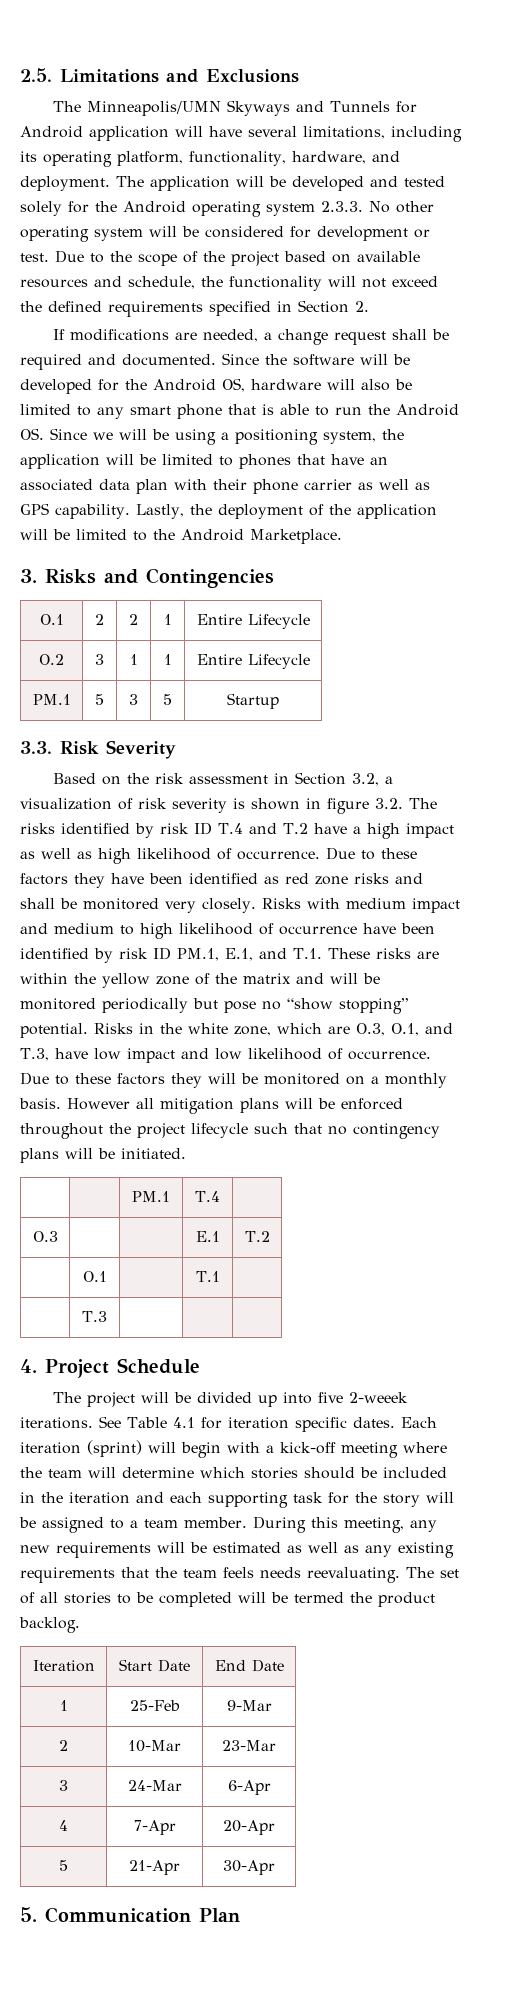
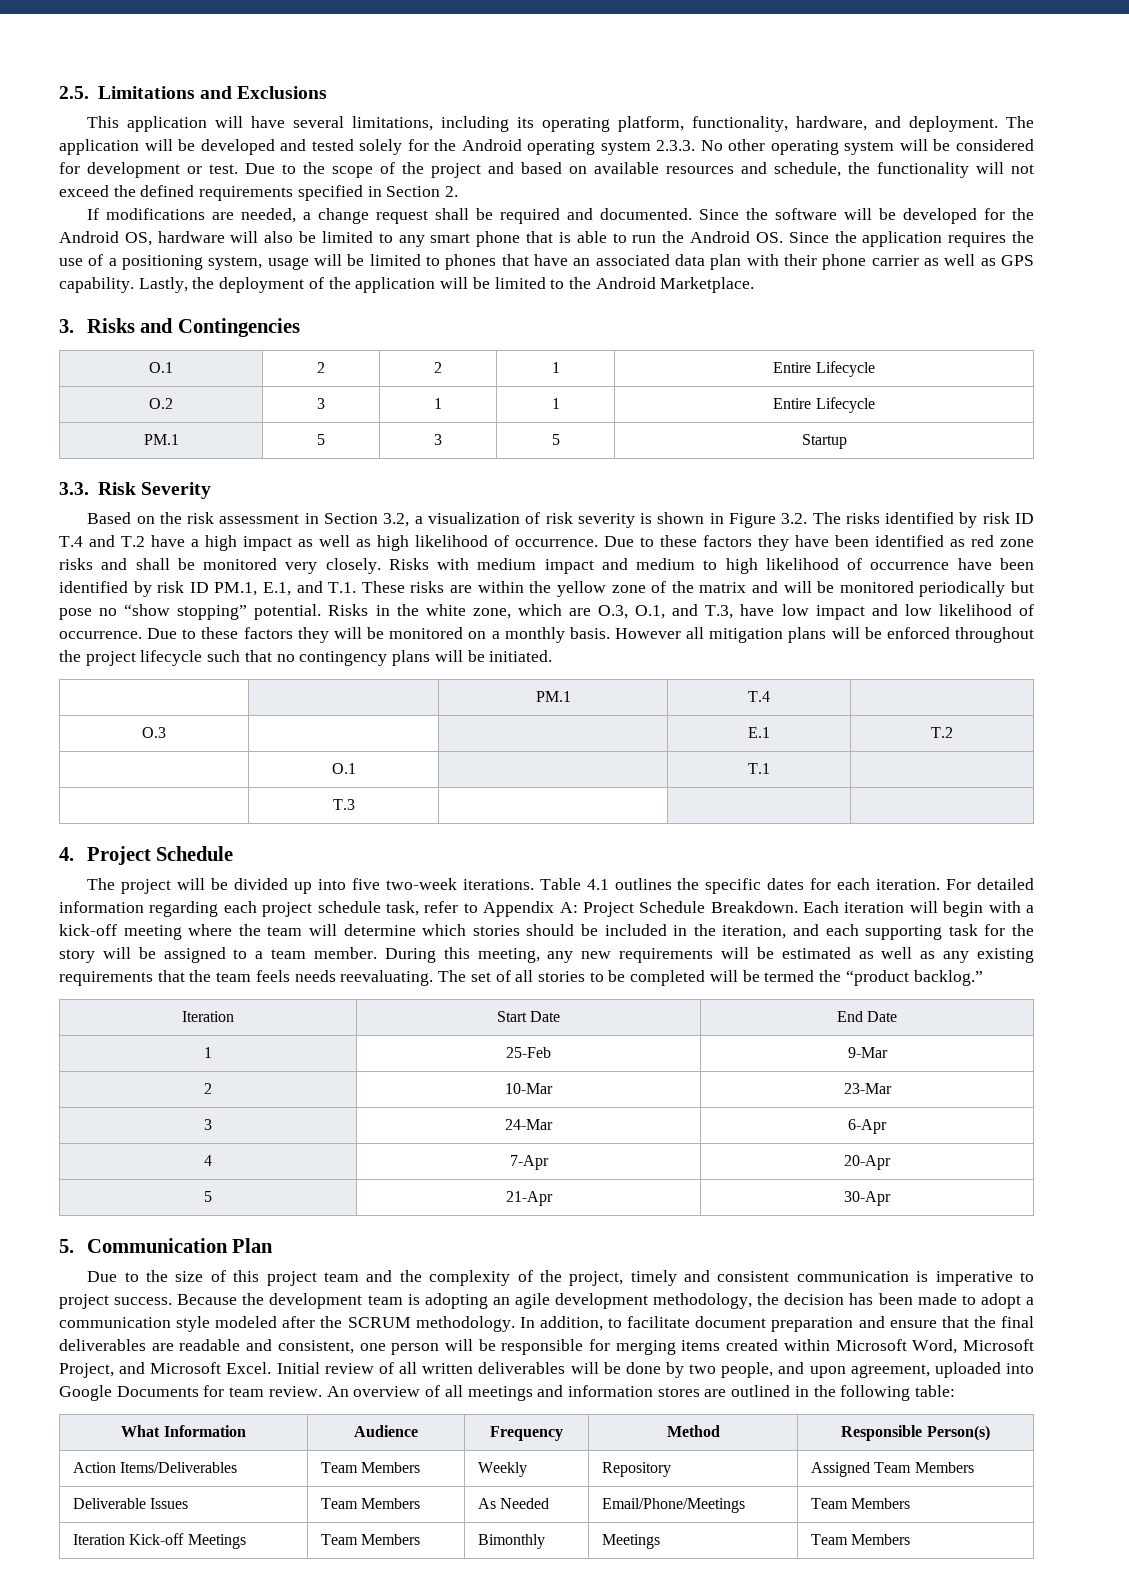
- The Minneapolis/UMN Skyways and Tunnels for Android application will have several limitations, including its operating platform, functionality, hardware, and deployment.
+ This application will have several limitations, including its operating platform, functionality, hardware, and deployment.
- Due to the scope of the project based on available resources and schedule, the functionality will not exceed the defined requirements specified in Section 2.
+ Due to the scope of the project and based on available resources and schedule, the functionality will not exceed the defined requirements specified in Section 2.
- Since the software will be developed for the Android OS, hardware will also be limited to any smart phone that is able to run the Android OS. Since we will be using a positioning system, the application will be limited to phones that have an associated data plan with their phone carrier as well as GPS capability.
+ Since the software will be developed for the Android OS, hardware will also be limited to any smart phone that is able to run the Android OS. Since the application requires the use of a positioning system, usage will be limited to phones that have an associated data plan with their phone carrier as well as GPS capability.
- Based on the risk assessment in Section 3.2, a visualization of risk severity is shown in figure 3.2. The risks identified by risk ID T.4 and T.2 have a high impact as well as high likelihood of occurrence.
+ Based on the risk assessment in Section 3.2, a visualization of risk severity is shown in Figure 3.2. The risks identified by risk ID T.4 and T.2 have a high impact as well as high likelihood of occurrence.
- The project will be divided up into five 2-weeek iterations. See Table 4.1 for iteration specific dates.
+ The project will be divided up into five two-week iterations. Table 4.1 outlines the specific dates for each iteration. For detailed information regarding each project schedule task, refer to Appendix A: Project Schedule Breakdown.
- Each iteration (sprint) will begin with a kick-off meeting where the team will determine which stories should be included in the iteration and each supporting task for the story will be assigned to a team member.
+ Each iteration will begin with a kick-off meeting where the team will determine which stories should be included in the iteration, and each supporting task for the story will be assigned to a team member.
- The set of all stories to be completed will be termed the product backlog.
+ The set of all stories to be completed will be termed the “product backlog.”
+ Due to the size of this project team and the complexity of the project, timely and consistent communication is imperative to project success. Because the development team is adopting an agile development methodology, the decision has been made to adopt a communication style modeled after the SCRUM methodology. In addition, to facilitate document preparation and ensure that the final deliverables are readable and consistent, one person will be responsible for merging items created within Microsoft Word, Microsoft Project, and Microsoft Excel. Initial review of all written deliverables will be done by two people, and upon agreement, uploaded into Google Documents for team review. An overview of all meetings and information stores are outlined in the following table:
+ What Information | Audience | Frequency | Method | Responsible Person(s)
+ Action Items/Deliverables | Team Members | Weekly | Repository | Assigned Team Members
+ Deliverable Issues | Team Members | As Needed | Email/Phone/Meetings | Team Members
+ Iteration Kick-off Meetings | Team Members | Bimonthly | Meetings | Team Members

